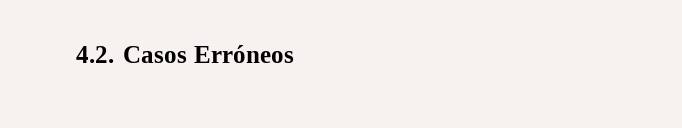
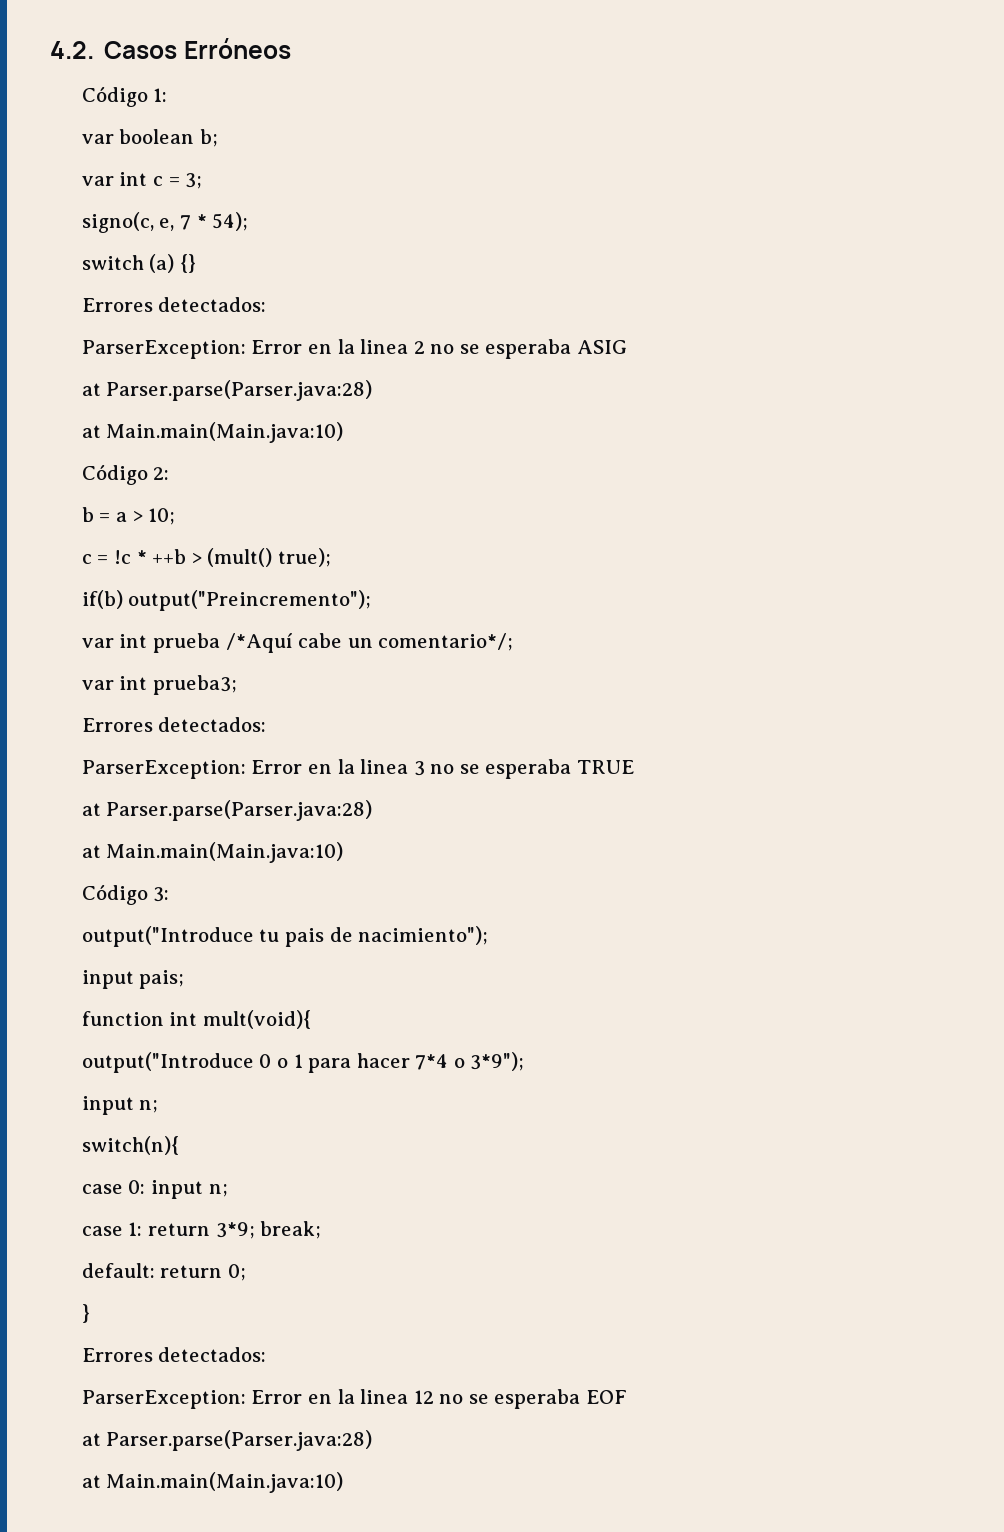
+ Código 1:
+ var boolean b;
+ var int c = 3;
+ signo(c, e, 7 * 54);
+ switch (a) {}
+ Errores detectados:
+ ParserException: Error en la linea 2 no se esperaba ASIG
+ at Parser.parse(Parser.java:28)
+ at Main.main(Main.java:10)
+ Código 2:
+ b = a > 10;
+ c = !c * ++b > (mult() true);
+ if(b) output("Preincremento");
+ var int prueba /*Aquí cabe un comentario*/;
+ var int prueba3;
+ Errores detectados:
+ ParserException: Error en la linea 3 no se esperaba TRUE
+ at Parser.parse(Parser.java:28)
+ at Main.main(Main.java:10)
+ Código 3:
+ output("Introduce tu pais de nacimiento");
+ input pais;
+ function int mult(void){
+ output("Introduce 0 o 1 para hacer 7*4 o 3*9");
+ input n;
+ switch(n){
+ case 0: input n;
+ case 1: return 3*9; break;
+ default: return 0;
+ }
+ Errores detectados:
+ ParserException: Error en la linea 12 no se esperaba EOF
+ at Parser.parse(Parser.java:28)
+ at Main.main(Main.java:10)

